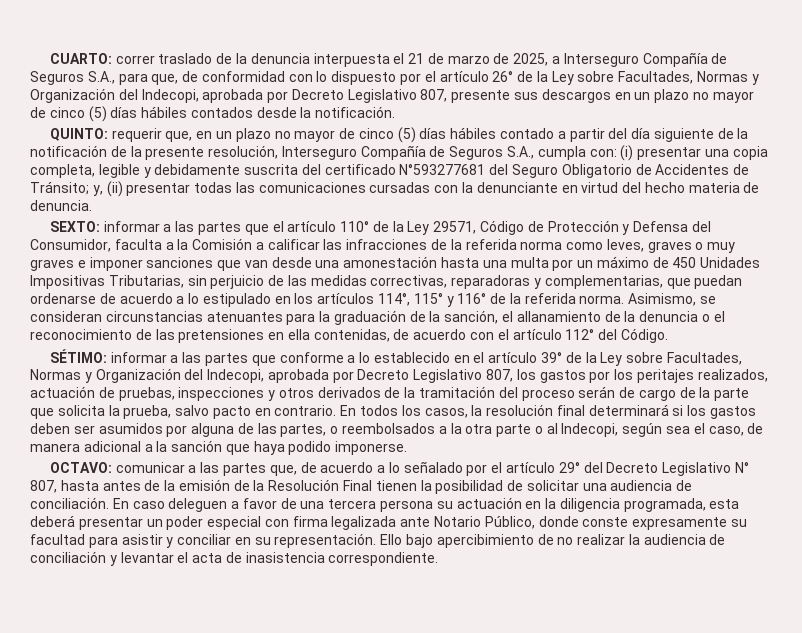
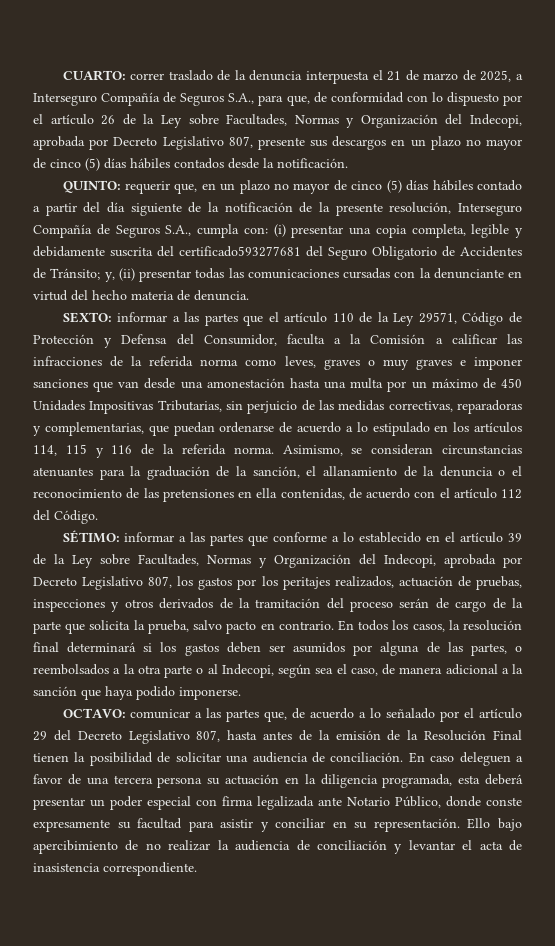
- correr traslado de la denuncia interpuesta el 21 de marzo de 2025, a Interseguro Compañía de Seguros S.A., para que, de conformidad con lo dispuesto por el artículo 26° de la Ley sobre Facultades, Normas y Organización del Indecopi, aprobada por Decreto Legislativo 807, presente sus descargos en un plazo no mayor de cinco (5) días hábiles contados desde la notificación.
+ correr traslado de la denuncia interpuesta el 21 de marzo de 2025, a Interseguro Compañía de Seguros S.A., para que, de conformidad con lo dispuesto por el artículo 26 de la Ley sobre Facultades, Normas y Organización del Indecopi, aprobada por Decreto Legislativo 807, presente sus descargos en un plazo no mayor de cinco (5) días hábiles contados desde la notificación.
- (i) presentar una copia completa, legible y debidamente suscrita del certificado N°593277681 del Seguro Obligatorio de Accidentes de Tránsito;
+ (i) presentar una copia completa, legible y debidamente suscrita del certificado593277681 del Seguro Obligatorio de Accidentes de Tránsito;
- informar a las partes que el artículo 110° de la Ley 29571, Código de Protección y Defensa del Consumidor, faculta a la Comisión a calificar las infracciones de la referida norma como leves, graves o muy graves e imponer sanciones que van desde una amonestación hasta una multa por un máximo de 450 Unidades Impositivas Tributarias, sin perjuicio de las medidas correctivas, reparadoras y complementarias, que puedan ordenarse de acuerdo a lo estipulado en los artículos 114°, 115° y 116° de la referida norma.
+ informar a las partes que el artículo 110 de la Ley 29571, Código de Protección y Defensa del Consumidor, faculta a la Comisión a calificar las infracciones de la referida norma como leves, graves o muy graves e imponer sanciones que van desde una amonestación hasta una multa por un máximo de 450 Unidades Impositivas Tributarias, sin perjuicio de las medidas correctivas, reparadoras y complementarias, que puedan ordenarse de acuerdo a lo estipulado en los artículos 114, 115 y 116 de la referida norma.
- Asimismo, se consideran circunstancias atenuantes para la graduación de la sanción, el allanamiento de la denuncia o el reconocimiento de las pretensiones en ella contenidas, de acuerdo con el artículo 112° del Código.
+ Asimismo, se consideran circunstancias atenuantes para la graduación de la sanción, el allanamiento de la denuncia o el reconocimiento de las pretensiones en ella contenidas, de acuerdo con el artículo 112 del Código.
- SÉTIMO: informar a las partes que conforme a lo establecido en el artículo 39° de la Ley sobre Facultades, Normas y Organización del Indecopi, aprobada por Decreto Legislativo 807, los gastos por los peritajes realizados, actuación de pruebas, inspecciones y otros derivados de la tramitación del proceso serán de cargo de la parte que solicita la prueba, salvo pacto en contrario.
+ SÉTIMO: informar a las partes que conforme a lo establecido en el artículo 39 de la Ley sobre Facultades, Normas y Organización del Indecopi, aprobada por Decreto Legislativo 807, los gastos por los peritajes realizados, actuación de pruebas, inspecciones y otros derivados de la tramitación del proceso serán de cargo de la parte que solicita la prueba, salvo pacto en contrario.
- OCTAVO: comunicar a las partes que, de acuerdo a lo señalado por el artículo 29° del Decreto Legislativo N° 807, hasta antes de la emisión de la Resolución Final tienen la posibilidad de solicitar una audiencia de conciliación.
+ OCTAVO: comunicar a las partes que, de acuerdo a lo señalado por el artículo 29 del Decreto Legislativo 807, hasta antes de la emisión de la Resolución Final tienen la posibilidad de solicitar una audiencia de conciliación.

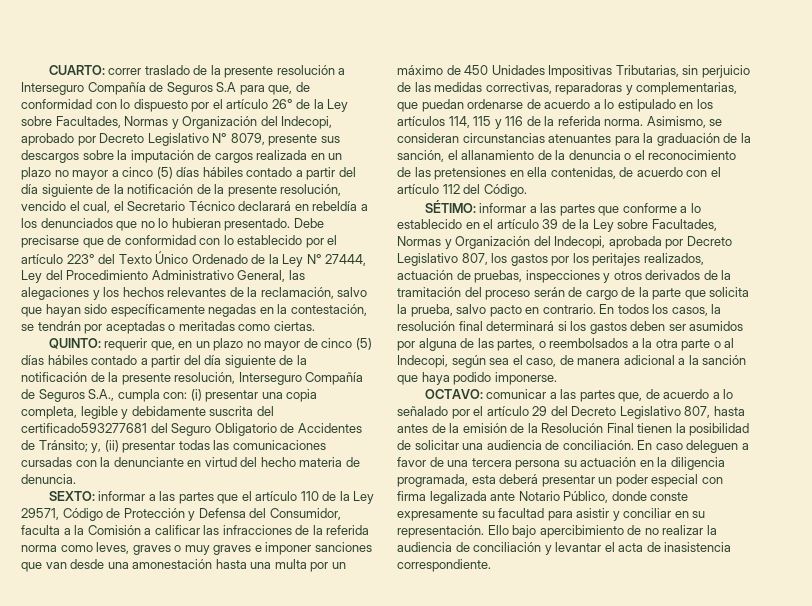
- CUARTO: correr traslado de la denuncia interpuesta el 21 de marzo de 2025, a Interseguro Compañía de Seguros S.A., para que, de conformidad con lo dispuesto por el artículo 26 de la Ley sobre Facultades, Normas y Organización del Indecopi, aprobada por Decreto Legislativo 807, presente sus descargos en un plazo no mayor de cinco (5) días hábiles contados desde la notificación.
+ CUARTO: correr traslado de la presente resolución a Interseguro Compañía de Seguros S.A para que, de conformidad con lo dispuesto por el artículo 26° de la Ley sobre Facultades, Normas y Organización del Indecopi, aprobado por Decreto Legislativo N° 8079, presente sus descargos sobre la imputación de cargos realizada en un plazo no mayor a cinco (5) días hábiles contado a partir del día siguiente de la notificación de la presente resolución, vencido el cual, el Secretario Técnico declarará en rebeldía a los denunciados que no lo hubieran presentado. Debe precisarse que de conformidad con lo establecido por el artículo 223° del Texto Único Ordenado de la Ley N° 27444, Ley del Procedimiento Administrativo General, las alegaciones y los hechos relevantes de la reclamación, salvo que hayan sido específicamente negadas en la contestación, se tendrán por aceptadas o meritadas como ciertas.

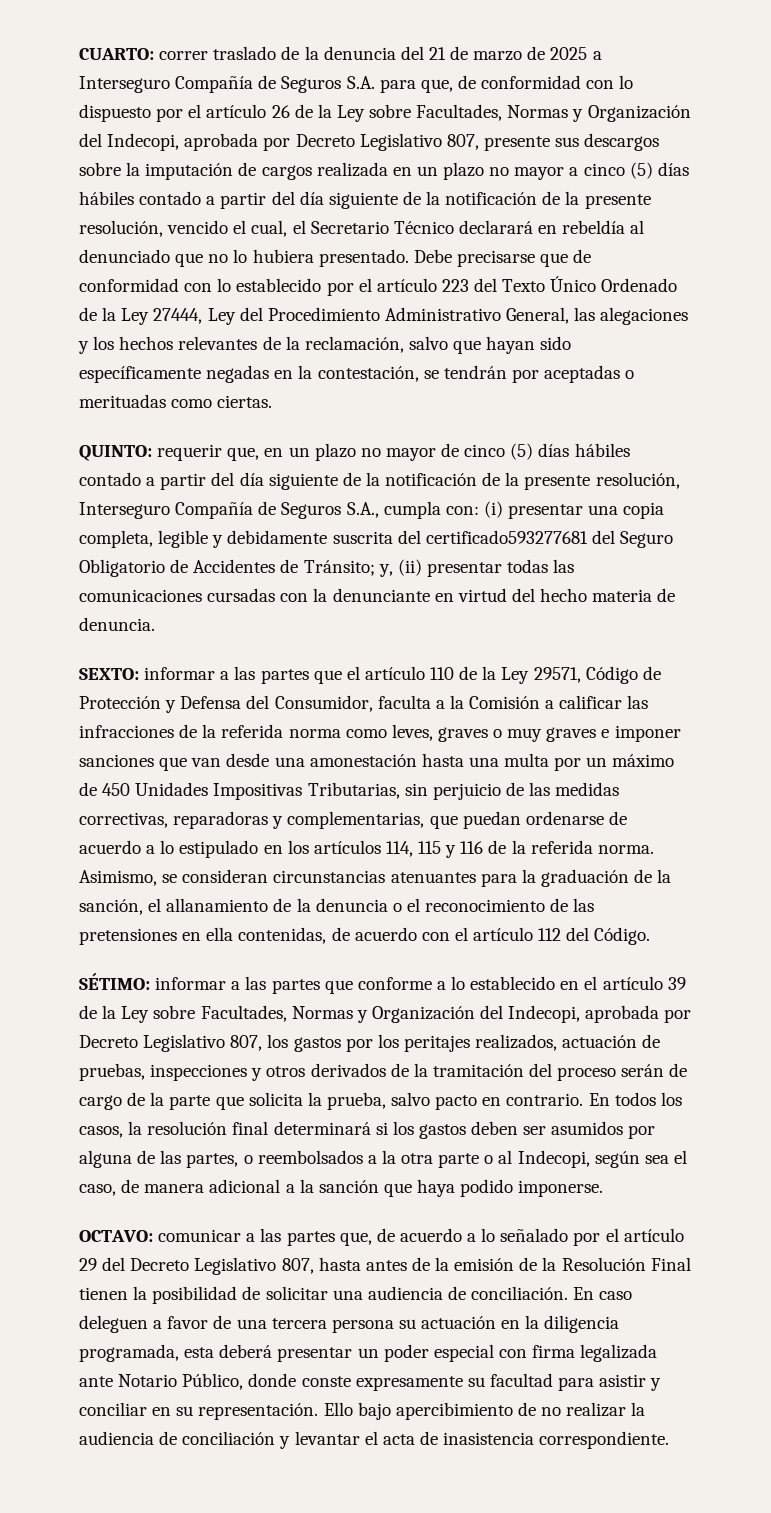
- correr traslado de la presente resolución a Interseguro Compañía de Seguros S.A para que, de conformidad con lo dispuesto por el artículo 26° de la Ley sobre Facultades, Normas y Organización del Indecopi, aprobado por Decreto Legislativo N° 8079, presente sus descargos sobre la imputación de cargos realizada en un plazo no mayor a cinco (5) días hábiles contado a partir del día siguiente de la notificación de la presente resolución, vencido el cual, el Secretario Técnico declarará en rebeldía a los denunciados que no lo hubieran presentado.
+ correr traslado de la denuncia del 21 de marzo de 2025 a Interseguro Compañía de Seguros S.A. para que, de conformidad con lo dispuesto por el artículo 26 de la Ley sobre Facultades, Normas y Organización del Indecopi, aprobada por Decreto Legislativo 807, presente sus descargos sobre la imputación de cargos realizada en un plazo no mayor a cinco (5) días hábiles contado a partir del día siguiente de la notificación de la presente resolución, vencido el cual, el Secretario Técnico declarará en rebeldía al denunciado que no lo hubiera presentado.
- Debe precisarse que de conformidad con lo establecido por el artículo 223° del Texto Único Ordenado de la Ley N° 27444, Ley del Procedimiento Administrativo General, las alegaciones y los hechos relevantes de la reclamación, salvo que hayan sido específicamente negadas en la contestación, se tendrán por aceptadas o meritadas como ciertas.
+ Debe precisarse que de conformidad con lo establecido por el artículo 223 del Texto Único Ordenado de la Ley 27444, Ley del Procedimiento Administrativo General, las alegaciones y los hechos relevantes de la reclamación, salvo que hayan sido específicamente negadas en la contestación, se tendrán por aceptadas o merituadas como ciertas.

